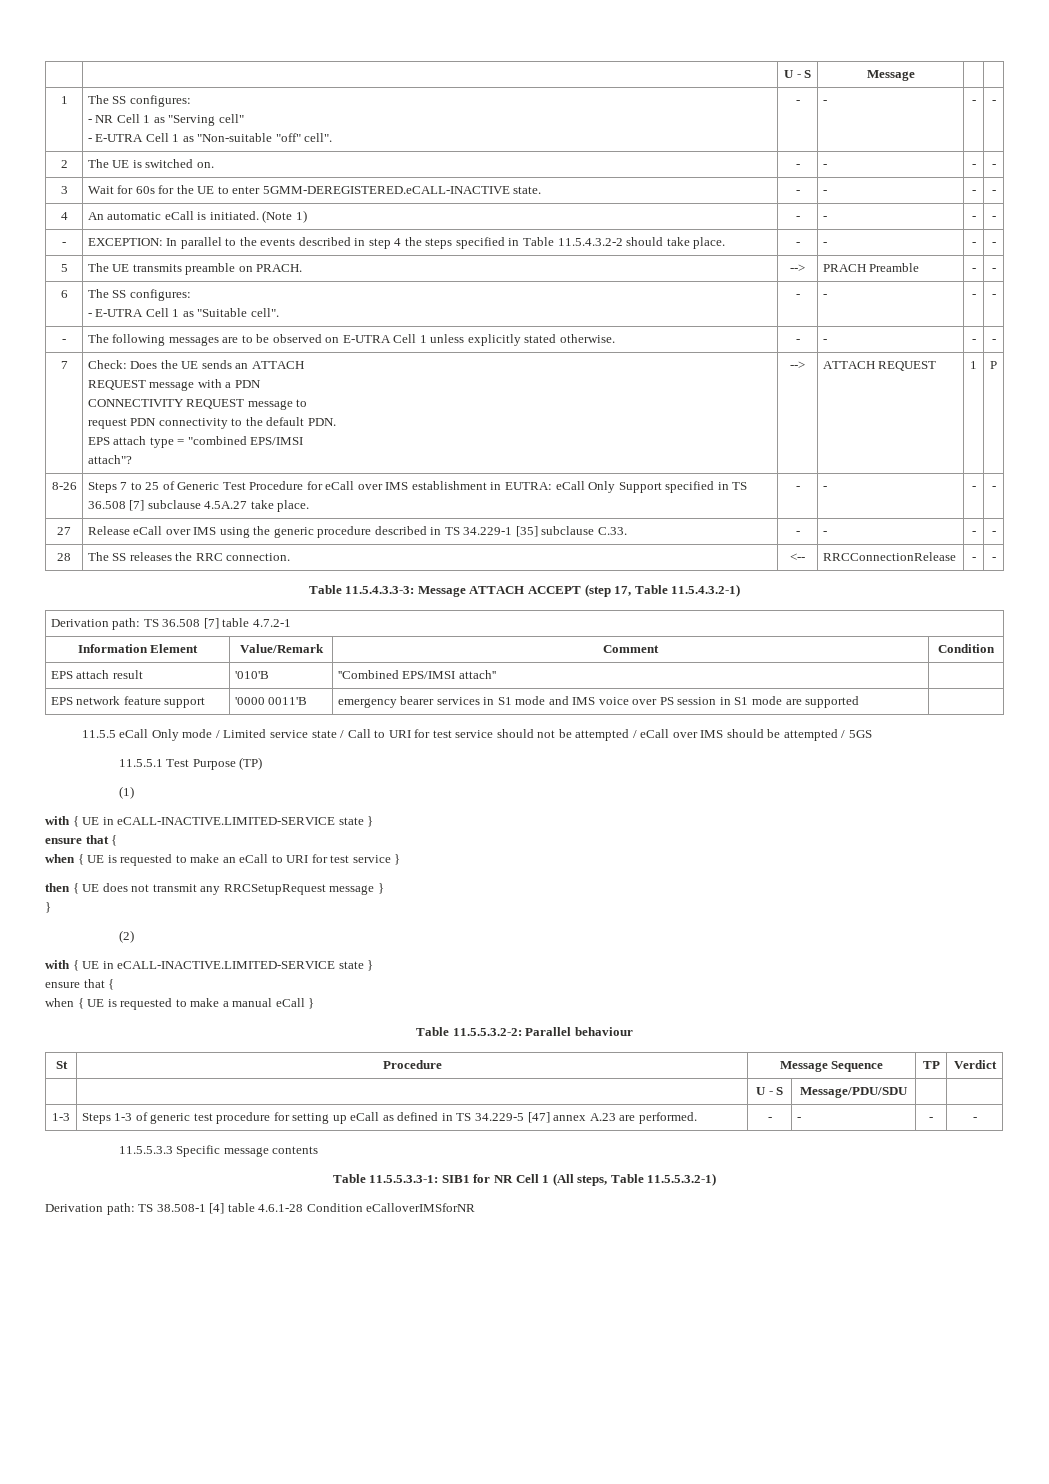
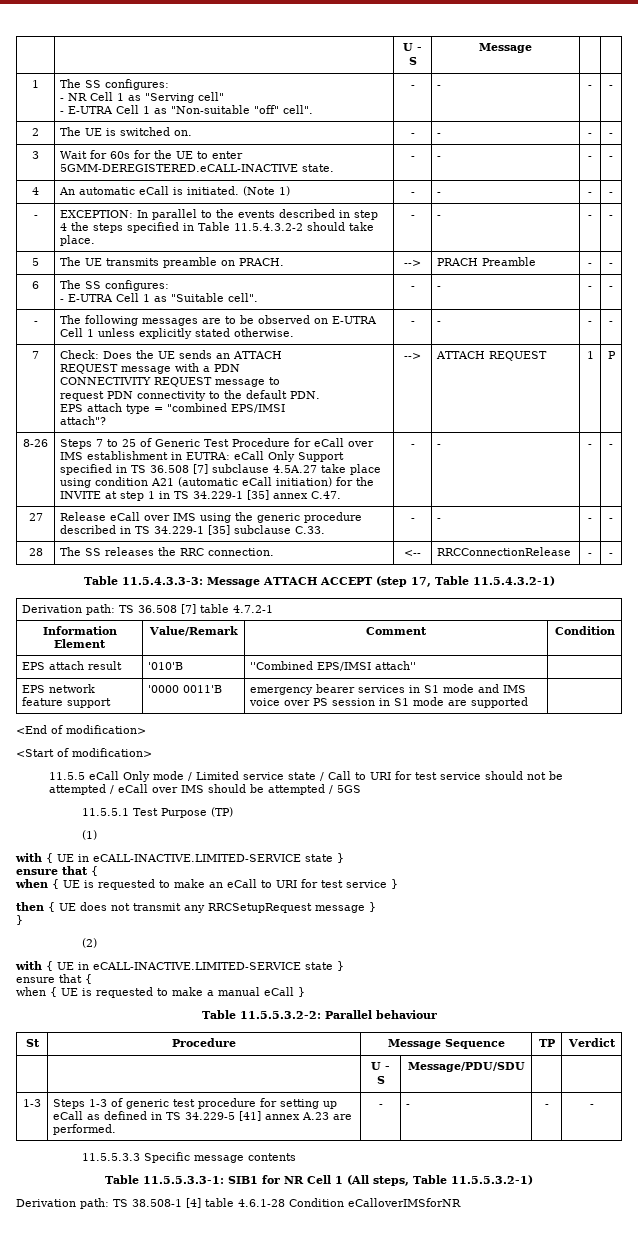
- Steps 7 to 25 of Generic Test Procedure for eCall over IMS establishment in EUTRA: eCall Only Support specified in TS 36.508 [7] subclause 4.5A.27 take place.
+ Steps 7 to 25 of Generic Test Procedure for eCall over IMS establishment in EUTRA: eCall Only Support specified in TS 36.508 [7] subclause 4.5A.27 take place using condition A21 (automatic eCall initiation) for the INVITE at step 1 in TS 34.229-1 [35] annex C.47.
+ <End of modification>
+ <Start of modification>
- 1-3 | Steps 1-3 of generic test procedure for setting up eCall as defined in TS 34.229-5 [47] annex A.23 are performed. | - | - | - | -
+ 1-3 | Steps 1-3 of generic test procedure for setting up eCall as defined in TS 34.229-5 [41] annex A.23 are performed. | - | - | - | -

